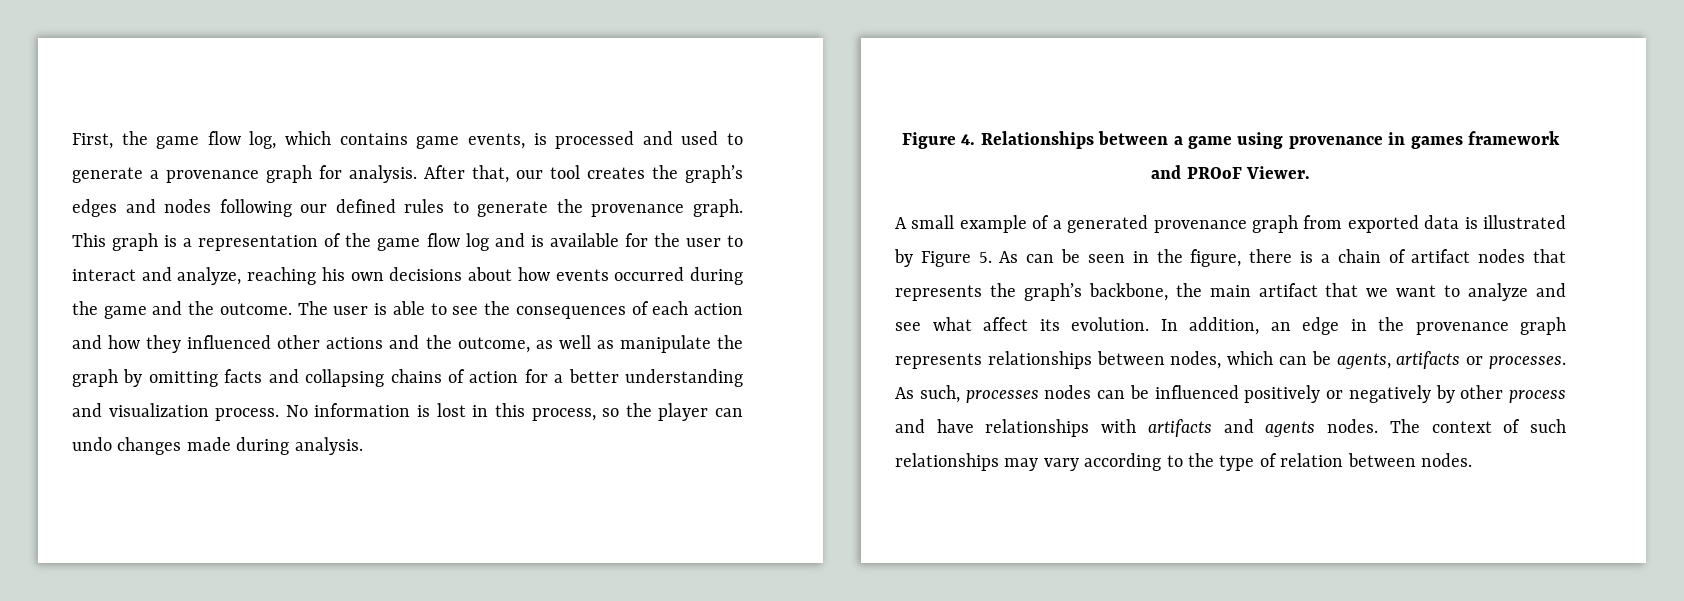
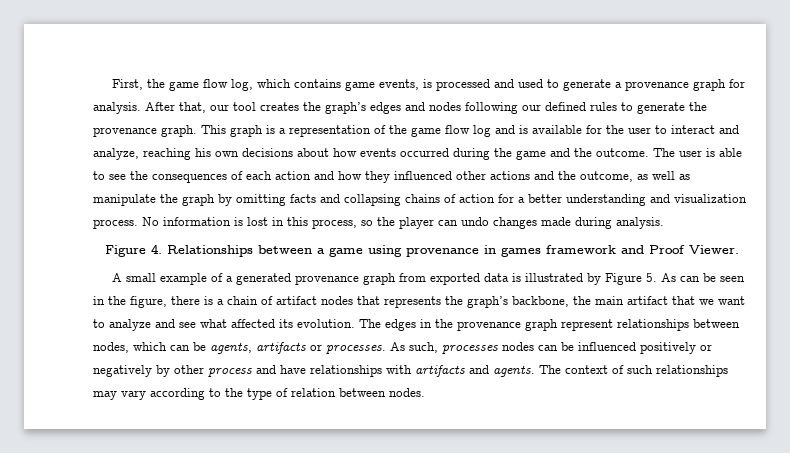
- Figure 4. Relationships between a game using provenance in games framework and PROoF Viewer.
+ Figure 4. Relationships between a game using provenance in games framework and Proof Viewer.
- A small example of a generated provenance graph from exported data is illustrated by Figure 5. As can be seen in the figure, there is a chain of artifact nodes that represents the graph’s backbone, the main artifact that we want to analyze and see what affect its evolution.
+ A small example of a generated provenance graph from exported data is illustrated by Figure 5. As can be seen in the figure, there is a chain of artifact nodes that represents the graph’s backbone, the main artifact that we want to analyze and see what affected its evolution.
- In addition, an edge in the provenance graph represents relationships between nodes, which can be agents, artifacts or processes.
+ The edges in the provenance graph represent relationships between nodes, which can be agents, artifacts or processes.
- As such, processes nodes can be influenced positively or negatively by other process and have relationships with artifacts and agents nodes.
+ As such, processes nodes can be influenced positively or negatively by other process and have relationships with artifacts and agents.

